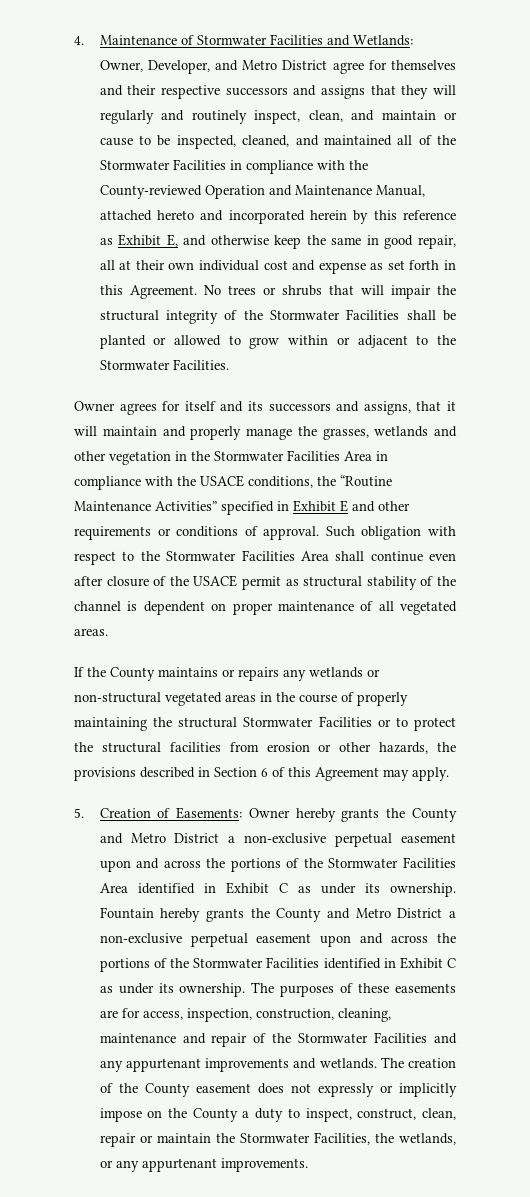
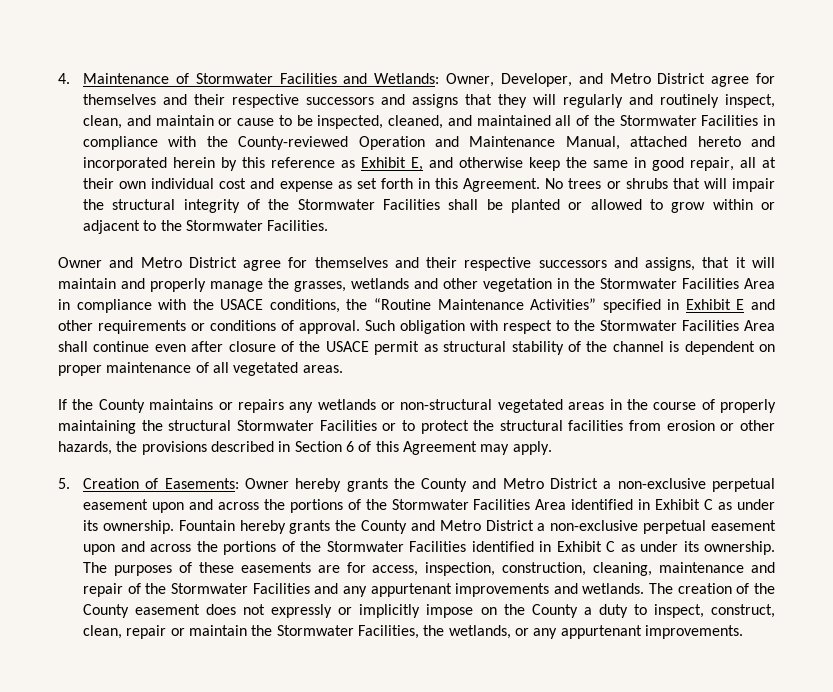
- Owner agrees for itself and its successors and assigns, that it will maintain and properly manage the grasses, wetlands and other vegetation in the Stormwater Facilities Area in compliance with the USACE conditions, the “Routine Maintenance Activities” specified in Exhibit E and other requirements or conditions of approval.
+ Owner and Metro District agree for themselves and their respective successors and assigns, that it will maintain and properly manage the grasses, wetlands and other vegetation in the Stormwater Facilities Area in compliance with the USACE conditions, the “Routine Maintenance Activities” specified in Exhibit E and other requirements or conditions of approval.

